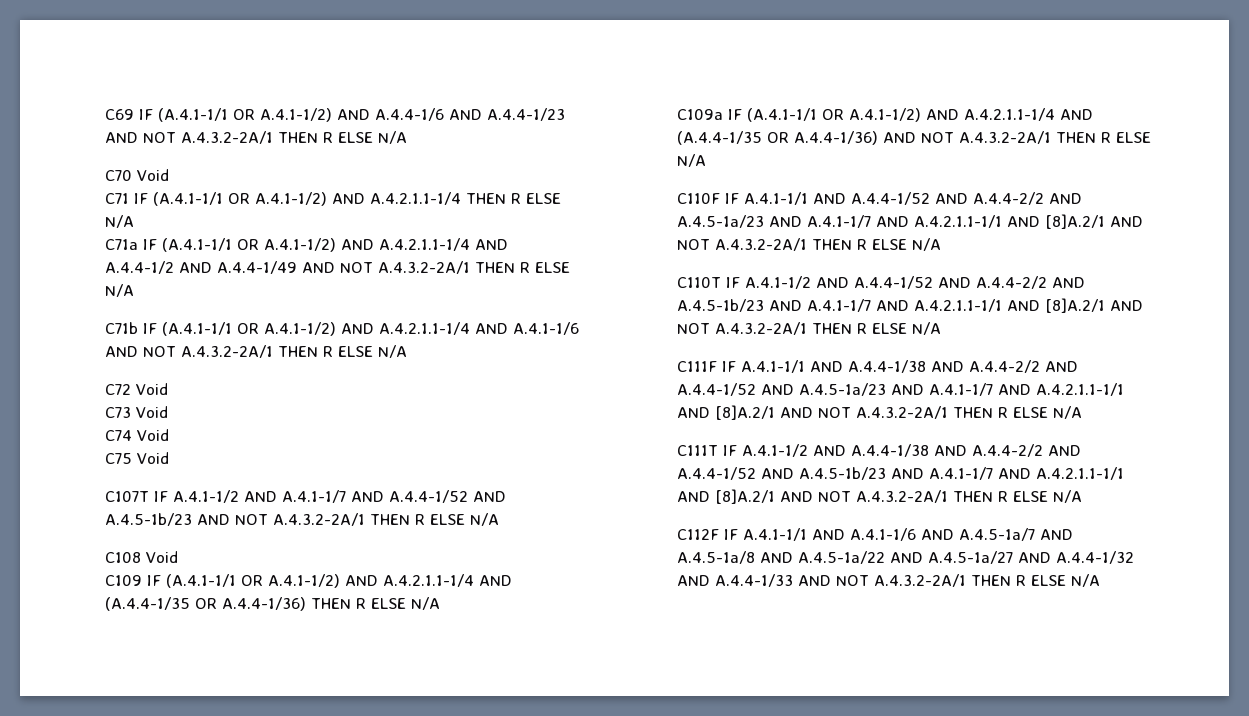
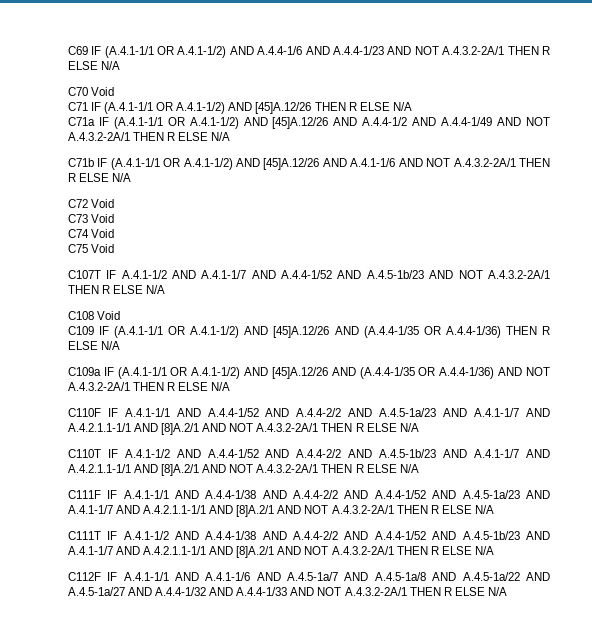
- C71 IF (A.4.1-1/1 OR A.4.1-1/2) AND A.4.2.1.1-1/4 THEN R ELSE N/A
+ C71 IF (A.4.1-1/1 OR A.4.1-1/2) AND [45]A.12/26 THEN R ELSE N/A
- C71a IF (A.4.1-1/1 OR A.4.1-1/2) AND A.4.2.1.1-1/4 AND A.4.4-1/2 AND A.4.4-1/49 AND NOT A.4.3.2-2A/1 THEN R ELSE N/A
+ C71a IF (A.4.1-1/1 OR A.4.1-1/2) AND [45]A.12/26 AND A.4.4-1/2 AND A.4.4-1/49 AND NOT A.4.3.2-2A/1 THEN R ELSE N/A
- C71b IF (A.4.1-1/1 OR A.4.1-1/2) AND A.4.2.1.1-1/4 AND A.4.1-1/6 AND NOT A.4.3.2-2A/1 THEN R ELSE N/A
+ C71b IF (A.4.1-1/1 OR A.4.1-1/2) AND [45]A.12/26 AND A.4.1-1/6 AND NOT A.4.3.2-2A/1 THEN R ELSE N/A
- C109 IF (A.4.1-1/1 OR A.4.1-1/2) AND A.4.2.1.1-1/4 AND (A.4.4-1/35 OR A.4.4-1/36) THEN R ELSE N/A
+ C109 IF (A.4.1-1/1 OR A.4.1-1/2) AND [45]A.12/26 AND (A.4.4-1/35 OR A.4.4-1/36) THEN R ELSE N/A
- C109a IF (A.4.1-1/1 OR A.4.1-1/2) AND A.4.2.1.1-1/4 AND (A.4.4-1/35 OR A.4.4-1/36) AND NOT A.4.3.2-2A/1 THEN R ELSE N/A
+ C109a IF (A.4.1-1/1 OR A.4.1-1/2) AND [45]A.12/26 AND (A.4.4-1/35 OR A.4.4-1/36) AND NOT A.4.3.2-2A/1 THEN R ELSE N/A

